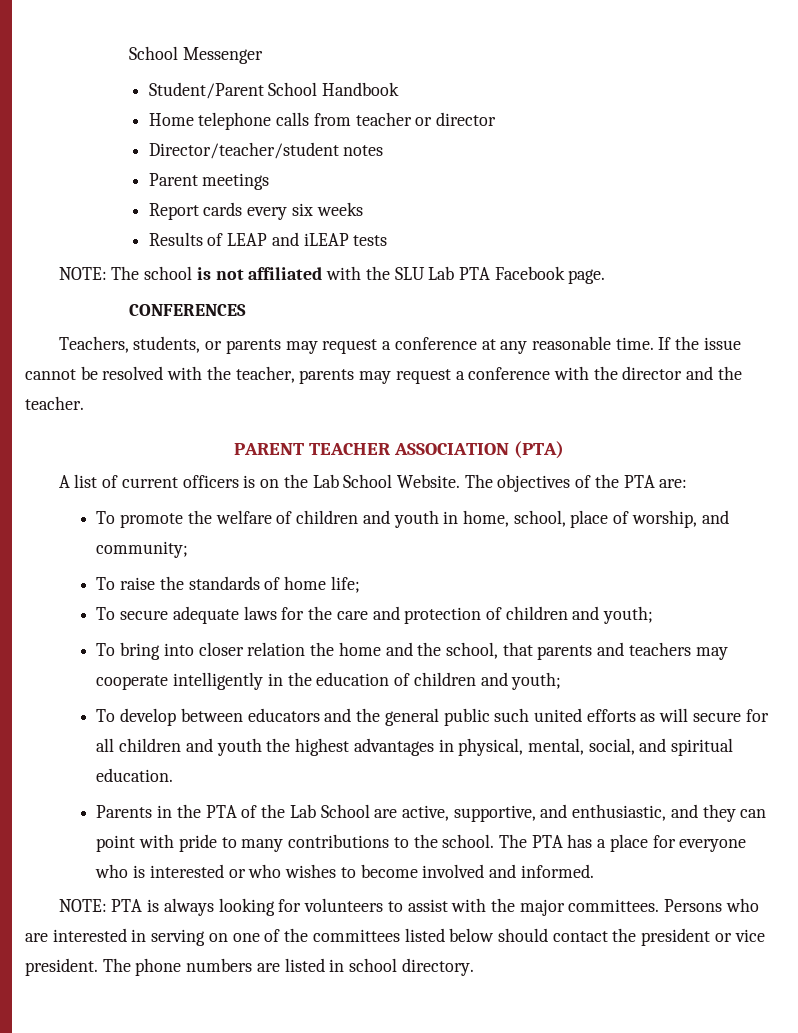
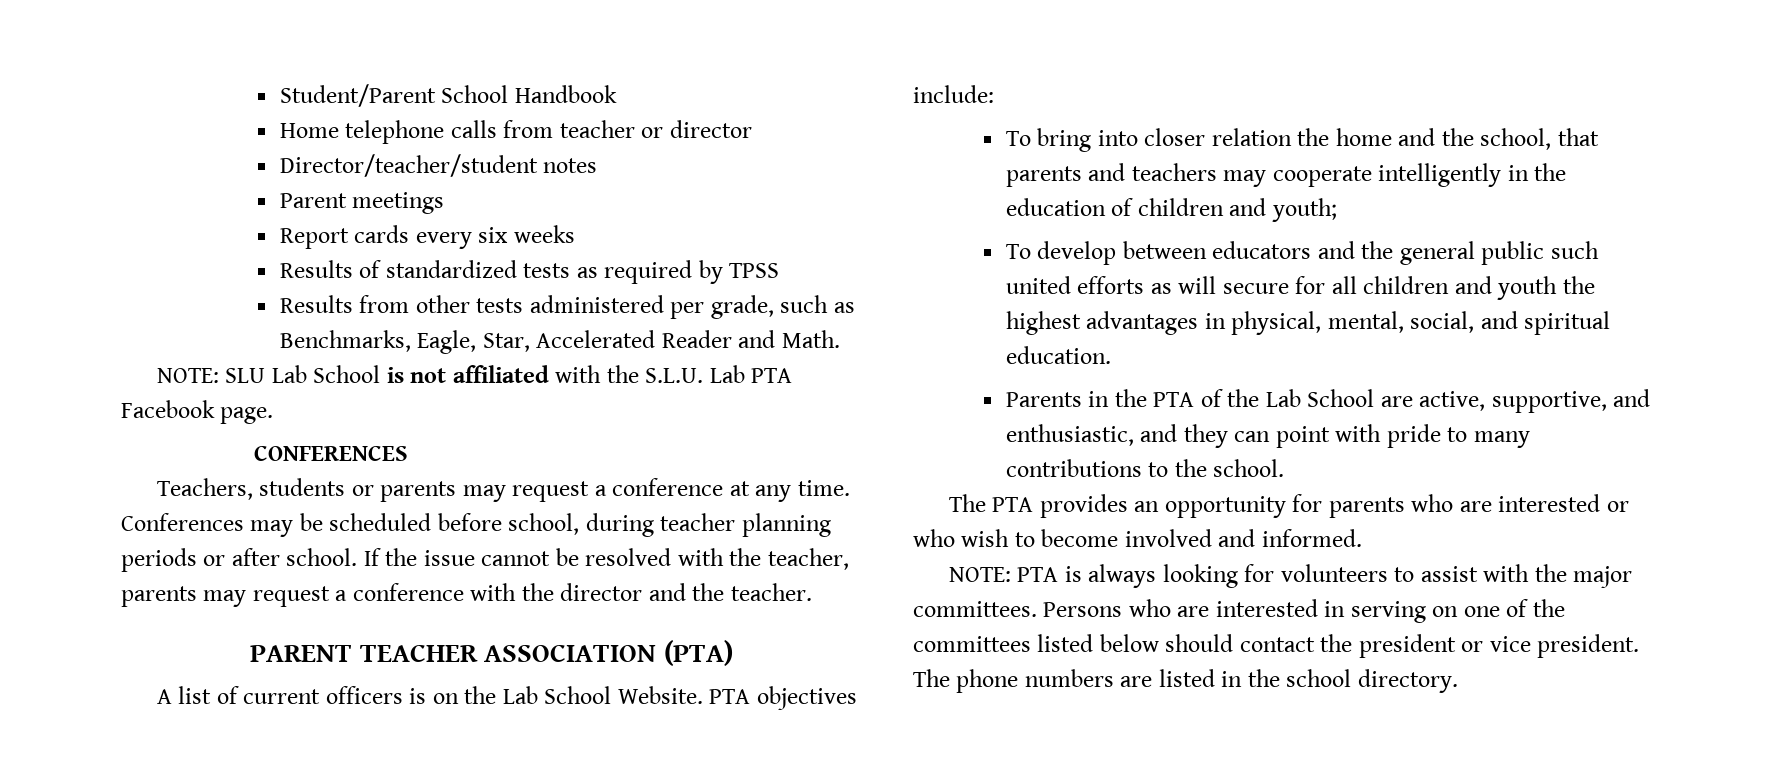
- School Messenger
- Results of LEAP and iLEAP tests
- NOTE: The school is not affiliated with the SLU Lab PTA Facebook page.
+ Results of standardized tests as required by TPSS
+ Results from other tests administered per grade, such as Benchmarks, Eagle, Star, Accelerated Reader and Math.
+ NOTE: SLU Lab School is not affiliated with the S.L.U. Lab PTA Facebook page.
- Teachers, students, or parents may request a conference at any reasonable time.
+ Teachers, students or parents may request a conference at any time. Conferences may be scheduled before school, during teacher planning periods or after school.
- The objectives of the PTA are:
- To promote the welfare of children and youth in home, school, place of worship, and community;
- To raise the standards of home life;
- To secure adequate laws for the care and protection of children and youth;
+ PTA objectives include:
- Parents in the PTA of the Lab School are active, supportive, and enthusiastic, and they can point with pride to many contributions to the school. The PTA has a place for everyone who is interested or who wishes to become involved and informed.
+ Parents in the PTA of the Lab School are active, supportive, and enthusiastic, and they can point with pride to many contributions to the school.
+ The PTA provides an opportunity for parents who are interested or who wish to become involved and informed.
- The phone numbers are listed in school directory.
+ The phone numbers are listed in the school directory.

